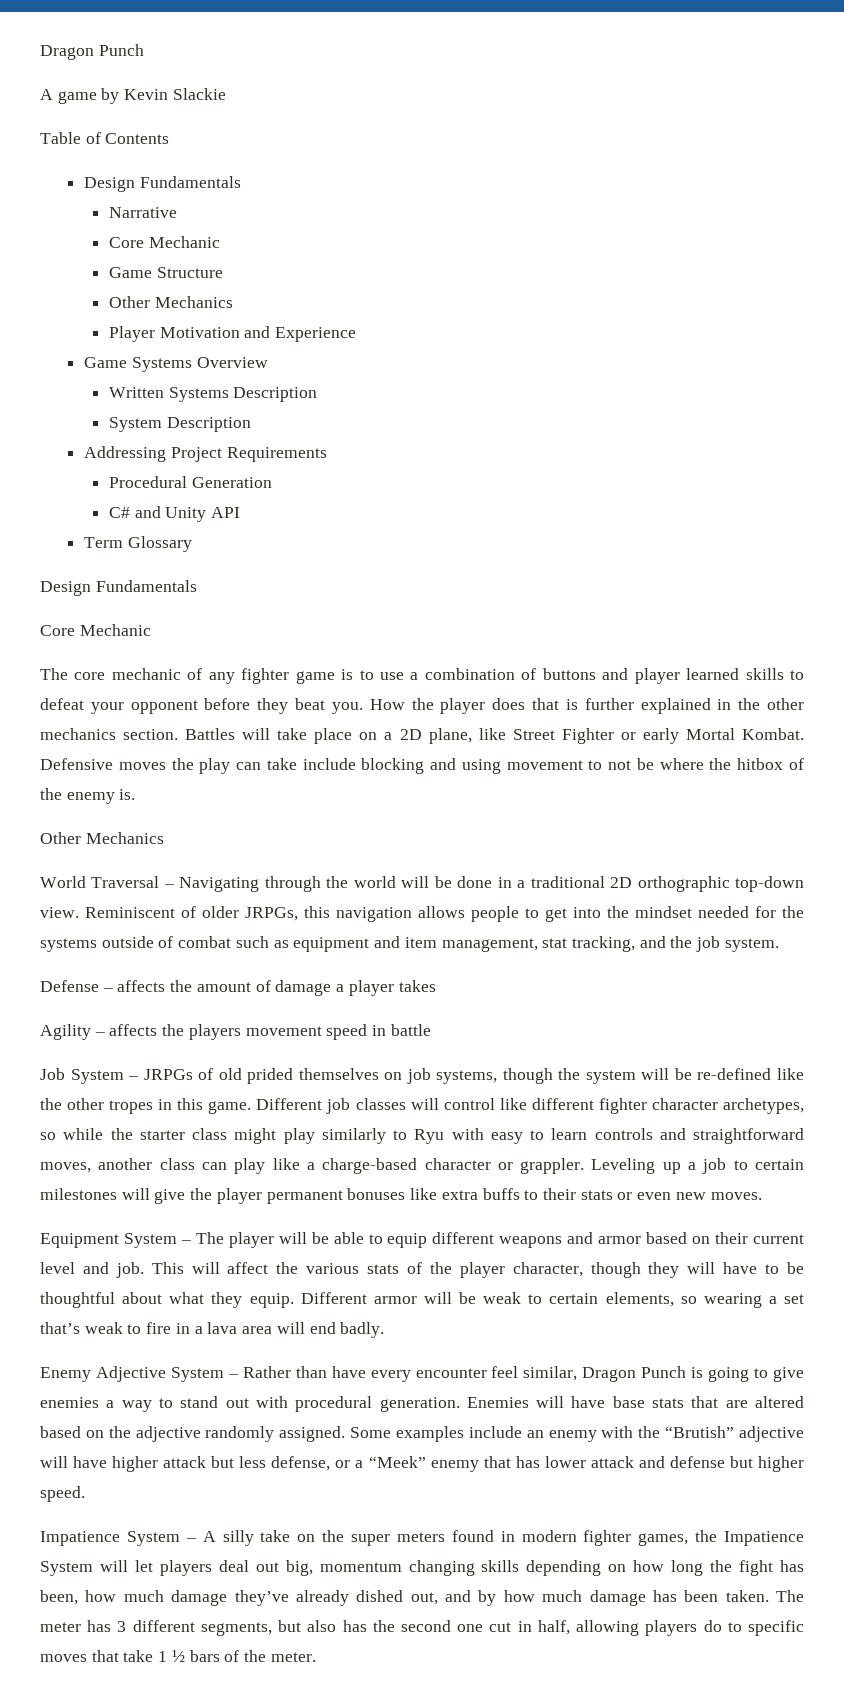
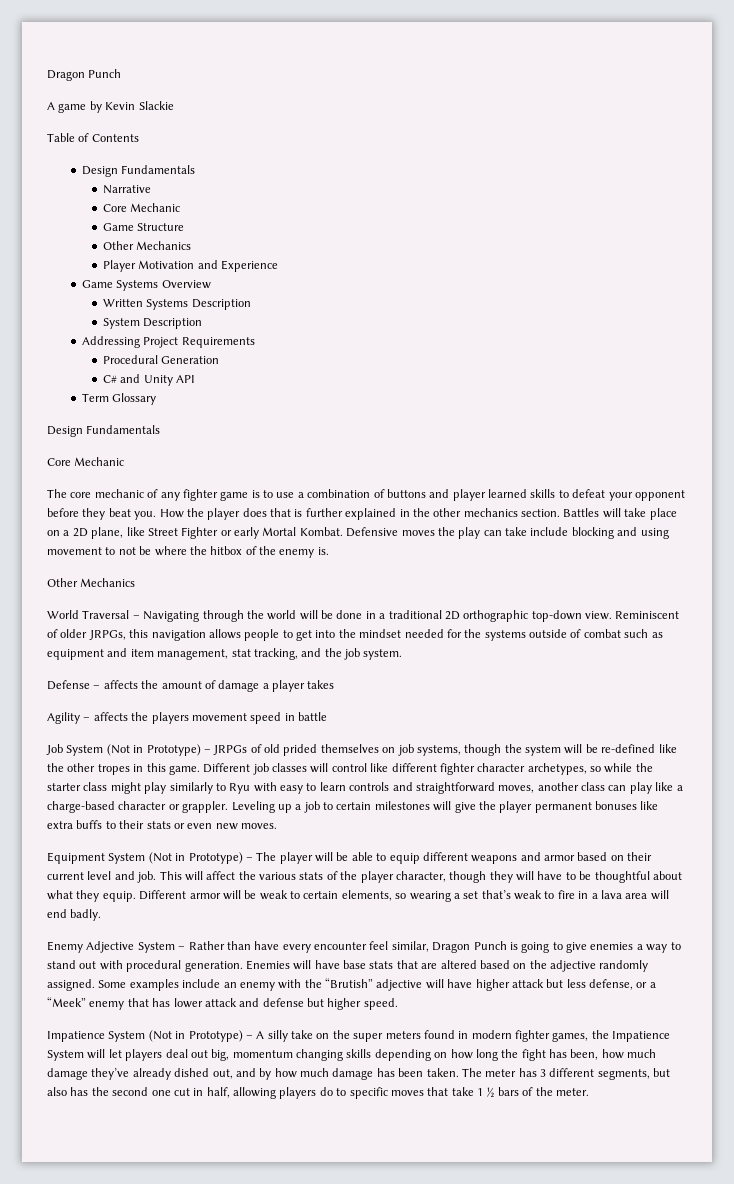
- Job System – JRPGs of old prided themselves on job systems, though the system will be re-defined like the other tropes in this game.
+ Job System (Not in Prototype) – JRPGs of old prided themselves on job systems, though the system will be re-defined like the other tropes in this game.
- Equipment System – The player will be able to equip different weapons and armor based on their current level and job.
+ Equipment System (Not in Prototype) – The player will be able to equip different weapons and armor based on their current level and job.
- Impatience System – A silly take on the super meters found in modern fighter games, the Impatience System will let players deal out big, momentum changing skills depending on how long the fight has been, how much damage they’ve already dished out, and by how much damage has been taken.
+ Impatience System (Not in Prototype) – A silly take on the super meters found in modern fighter games, the Impatience System will let players deal out big, momentum changing skills depending on how long the fight has been, how much damage they’ve already dished out, and by how much damage has been taken.

